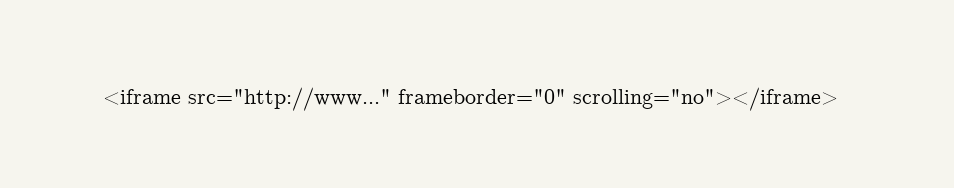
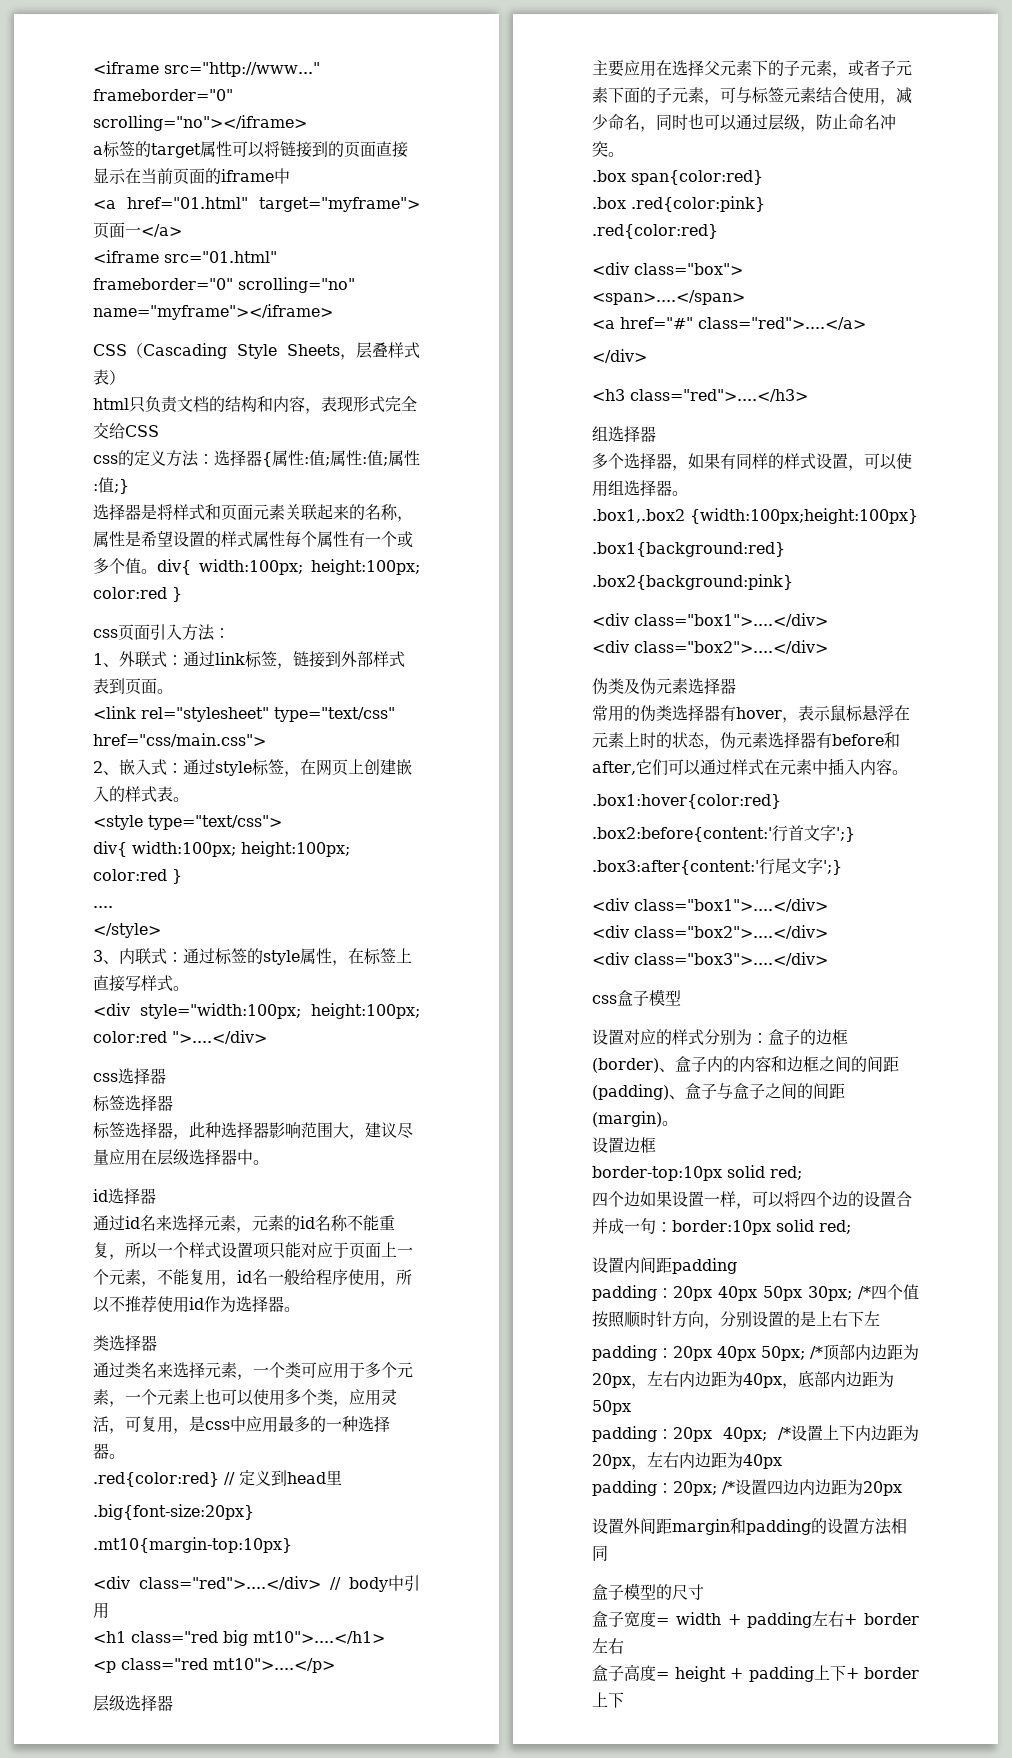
+ a标签的target属性可以将链接到的页面直接显示在当前页面的iframe中
+ <a href="01.html" target="myframe">页面一</a>
+ <iframe src="01.html" frameborder="0" scrolling="no" name="myframe"></iframe>
+ CSS（Cascading Style Sheets，层叠样式表）
+ html只负责文档的结构和内容，表现形式完全交给CSS
+ css的定义方法：选择器{属性:值;属性:值;属性:值;}
+ 选择器是将样式和页面元素关联起来的名称，属性是希望设置的样式属性每个属性有一个或多个值。div{ width:100px; height:100px; color:red }
+ css页面引入方法：
+ 1、外联式：通过link标签，链接到外部样式表到页面。
+ <link rel="stylesheet" type="text/css" href="css/main.css">
+ 2、嵌入式：通过style标签，在网页上创建嵌入的样式表。
+ <style type="text/css">
+ div{ width:100px; height:100px; color:red }
+ ....
+ </style>
+ 3、内联式：通过标签的style属性，在标签上直接写样式。
+ <div style="width:100px; height:100px; color:red ">....</div>
+ css选择器
+ 标签选择器
+ 标签选择器，此种选择器影响范围大，建议尽量应用在层级选择器中。
+ id选择器
+ 通过id名来选择元素，元素的id名称不能重复，所以一个样式设置项只能对应于页面上一个元素，不能复用，id名一般给程序使用，所以不推荐使用id作为选择器。
+ 类选择器
+ 通过类名来选择元素，一个类可应用于多个元素，一个元素上也可以使用多个类，应用灵活，可复用，是css中应用最多的一种选择器。
+ .red{color:red} // 定义到head里
+ .big{font-size:20px}
+ .mt10{margin-top:10px}
+ <div class="red">....</div> // body中引用
+ <h1 class="red big mt10">....</h1>
+ <p class="red mt10">....</p>
+ 层级选择器
+ 主要应用在选择父元素下的子元素，或者子元素下面的子元素，可与标签元素结合使用，减少命名，同时也可以通过层级，防止命名冲突。
+ .box span{color:red}
+ .box .red{color:pink}
+ .red{color:red}
+ <div class="box">
+ <span>....</span>
+ <a href="#" class="red">....</a>
+ </div>
+ <h3 class="red">....</h3>
+ 组选择器
+ 多个选择器，如果有同样的样式设置，可以使用组选择器。
+ .box1,.box2 {width:100px;height:100px}
+ .box1{background:red}
+ .box2{background:pink}
+ <div class="box1">....</div>
+ <div class="box2">....</div>
+ 伪类及伪元素选择器
+ 常用的伪类选择器有hover，表示鼠标悬浮在元素上时的状态，伪元素选择器有before和after,它们可以通过样式在元素中插入内容。
+ .box1:hover{color:red}
+ .box2:before{content:'行首文字';}
+ .box3:after{content:'行尾文字';}
+ <div class="box1">....</div>
+ <div class="box2">....</div>
+ <div class="box3">....</div>
+ css盒子模型
+ 设置对应的样式分别为：盒子的边框(border)、盒子内的内容和边框之间的间距(padding)、盒子与盒子之间的间距(margin)。
+ 设置边框
+ border-top:10px solid red;
+ 四个边如果设置一样，可以将四个边的设置合并成一句：border:10px solid red;
+ 设置内间距padding
+ padding：20px 40px 50px 30px; /*四个值按照顺时针方向，分别设置的是上右下左
+ padding：20px 40px 50px; /*顶部内边距为20px，左右内边距为40px，底部内边距为50px
+ padding：20px 40px; /*设置上下内边距为20px，左右内边距为40px
+ padding：20px; /*设置四边内边距为20px
+ 设置外间距margin和padding的设置方法相同
+ 盒子模型的尺寸
+ 盒子宽度= width + padding左右+ border左右
+ 盒子高度= height + padding上下+ border上下

